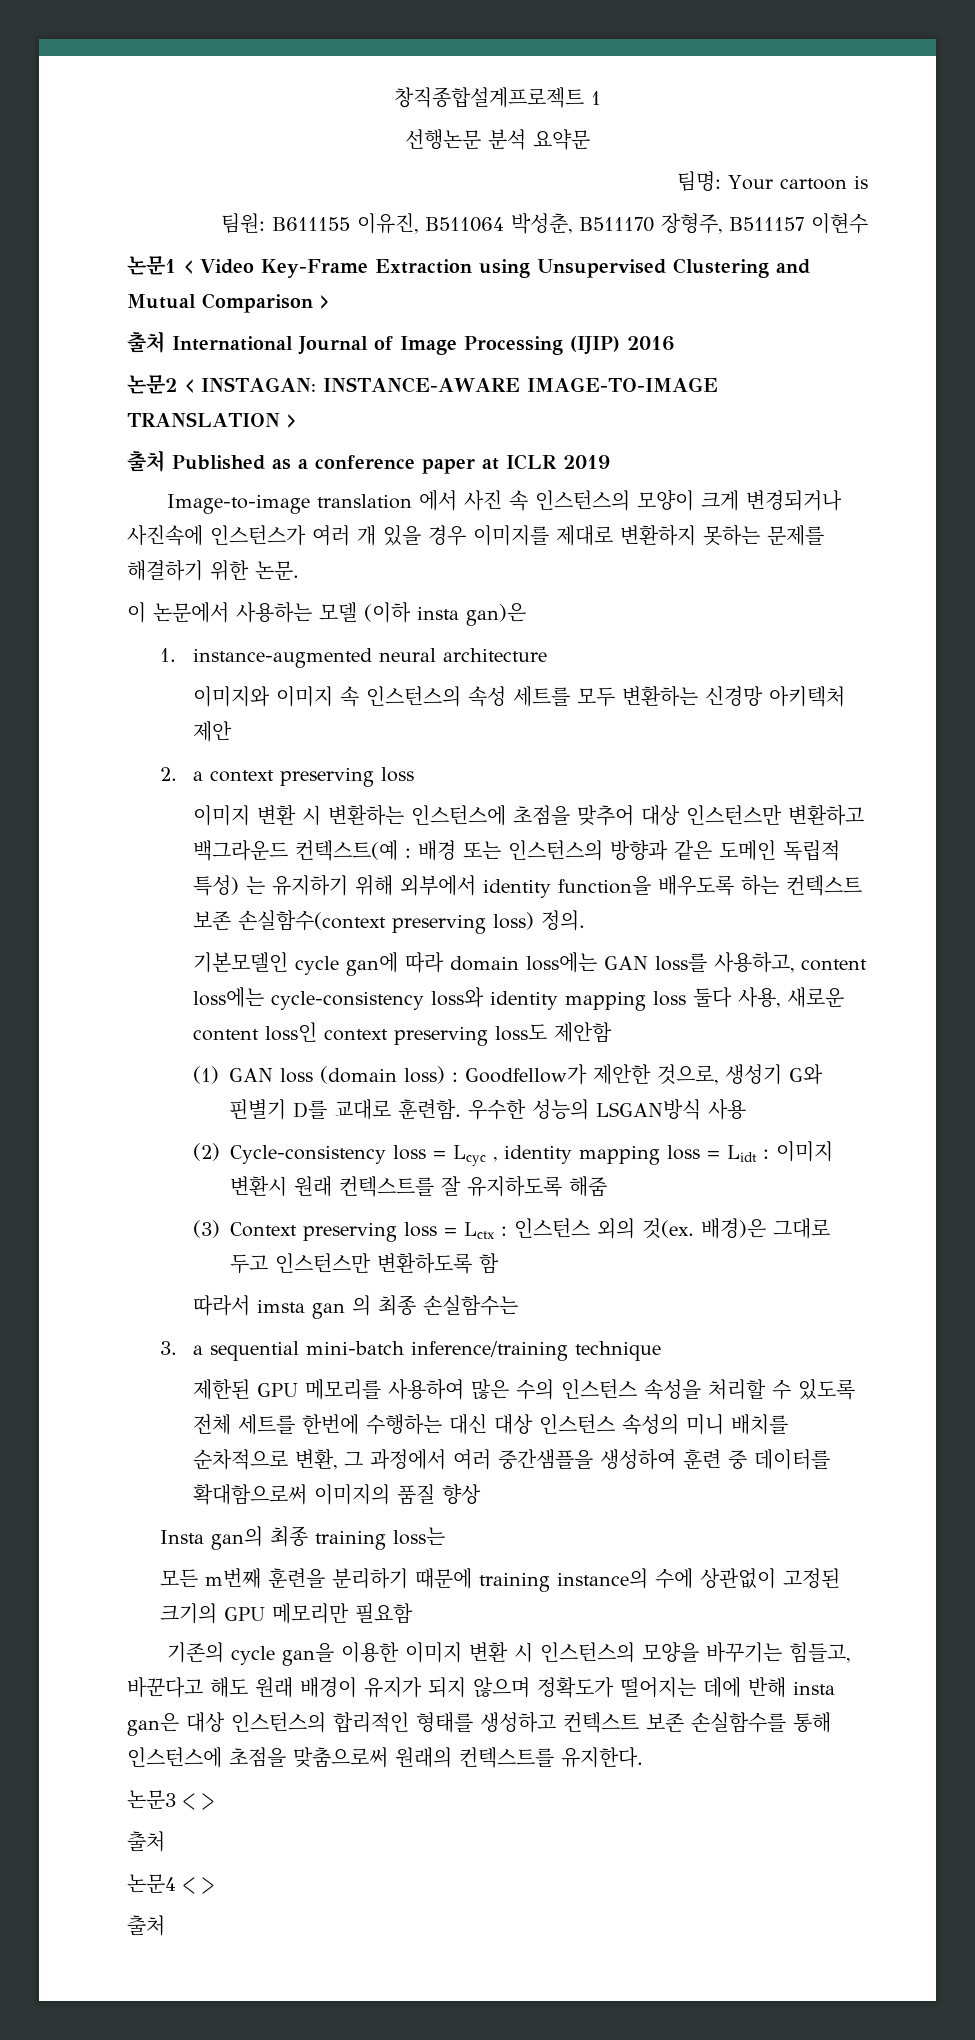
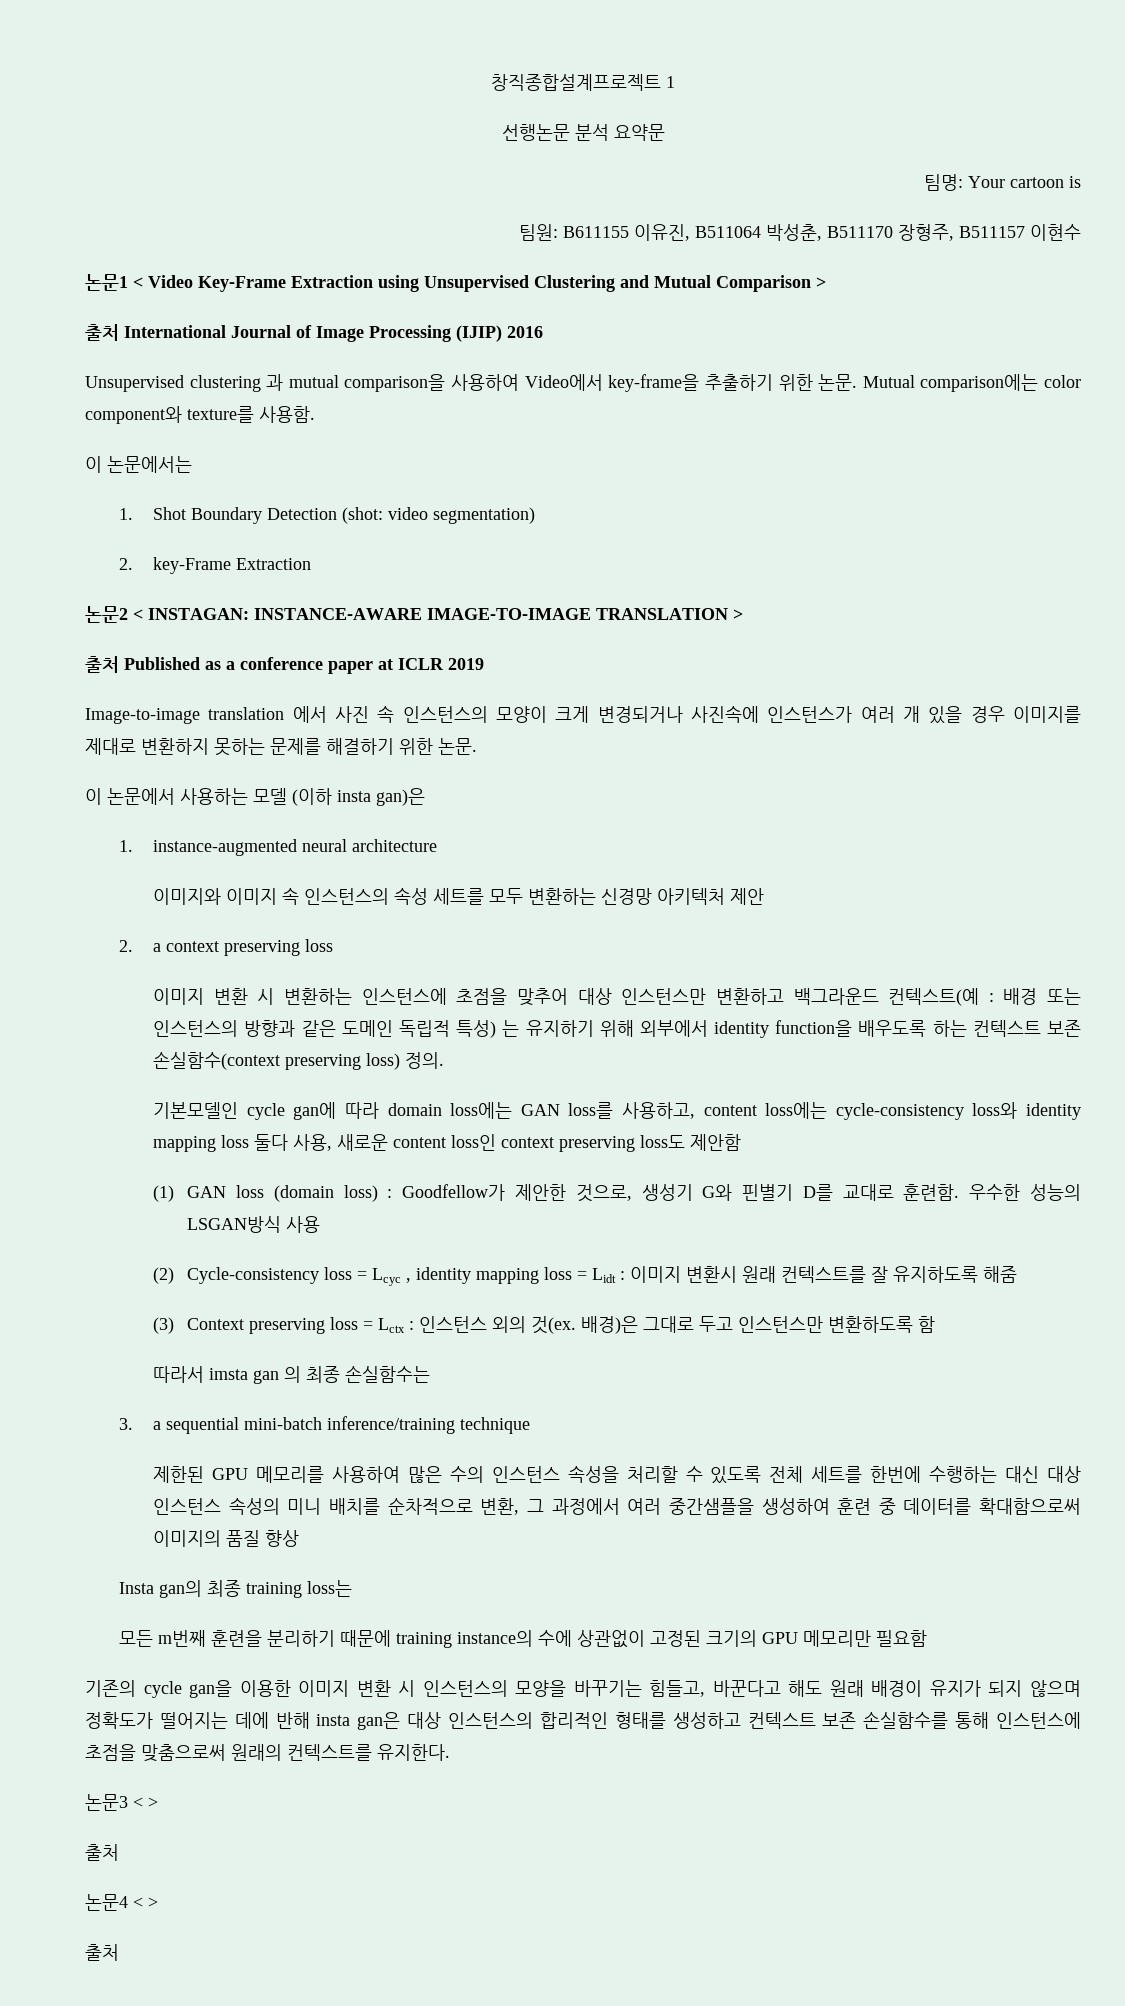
+ Unsupervised clustering 과 mutual comparison을 사용하여 Video에서 key-frame을 추출하기 위한 논문. Mutual comparison에는 color component와 texture를 사용함.
+ 이 논문에서는
+ 1. Shot Boundary Detection (shot: video segmentation)
+ 2. key-Frame Extraction

